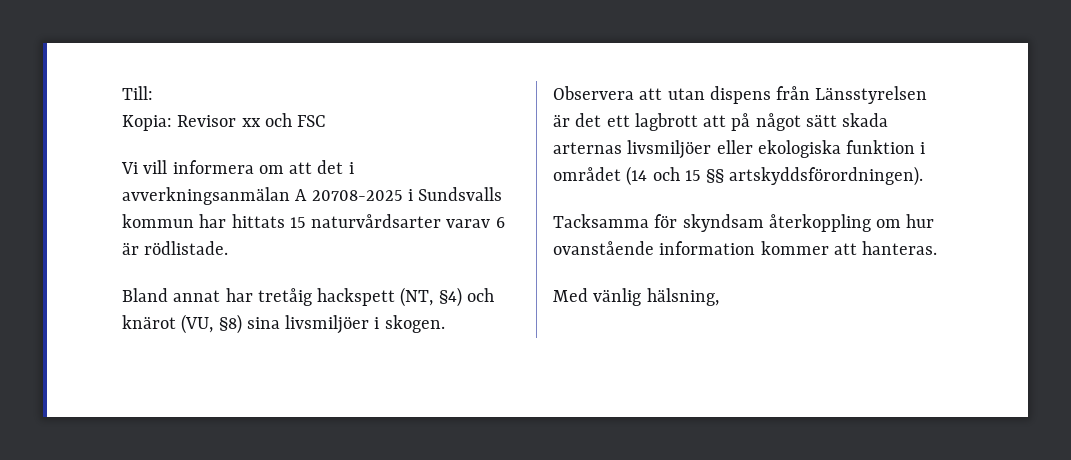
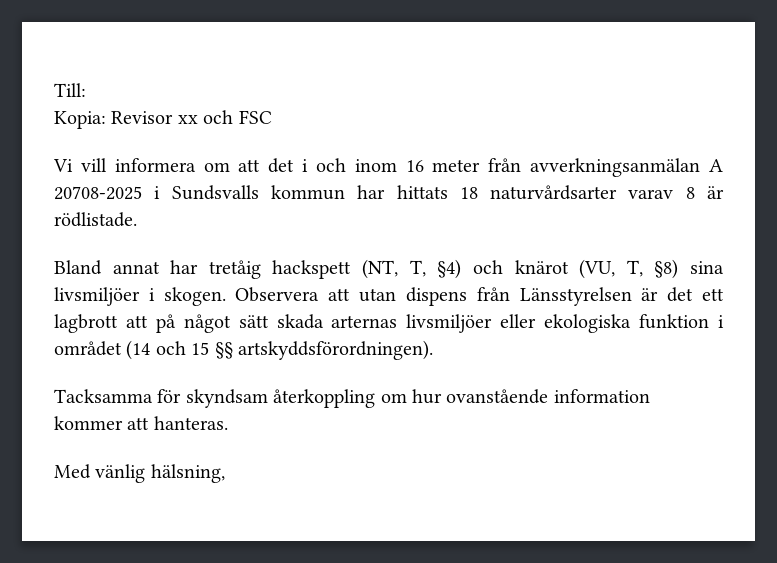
- Vi vill informera om att det i avverkningsanmälan A 20708-2025 i Sundsvalls kommun har hittats 15 naturvårdsarter varav 6 är rödlistade.
+ Vi vill informera om att det i och inom 16 meter från avverkningsanmälan A 20708-2025 i Sundsvalls kommun har hittats 18 naturvårdsarter varav 8 är rödlistade.
- Bland annat har tretåig hackspett (NT, §4) och knärot (VU, §8) sina livsmiljöer i skogen.
+ Bland annat har tretåig hackspett (NT, T, §4) och knärot (VU, T, §8) sina livsmiljöer i skogen.

